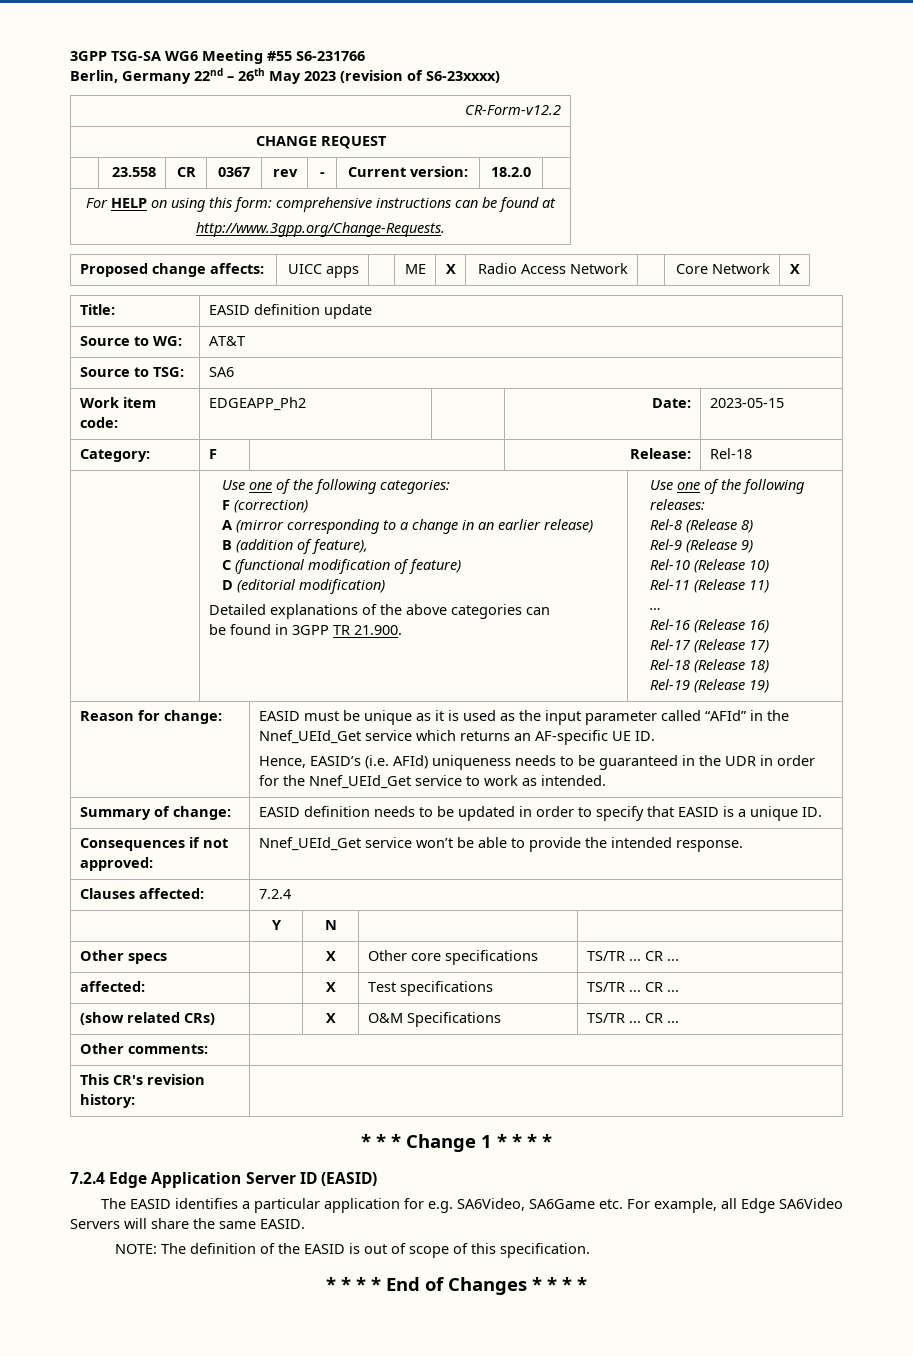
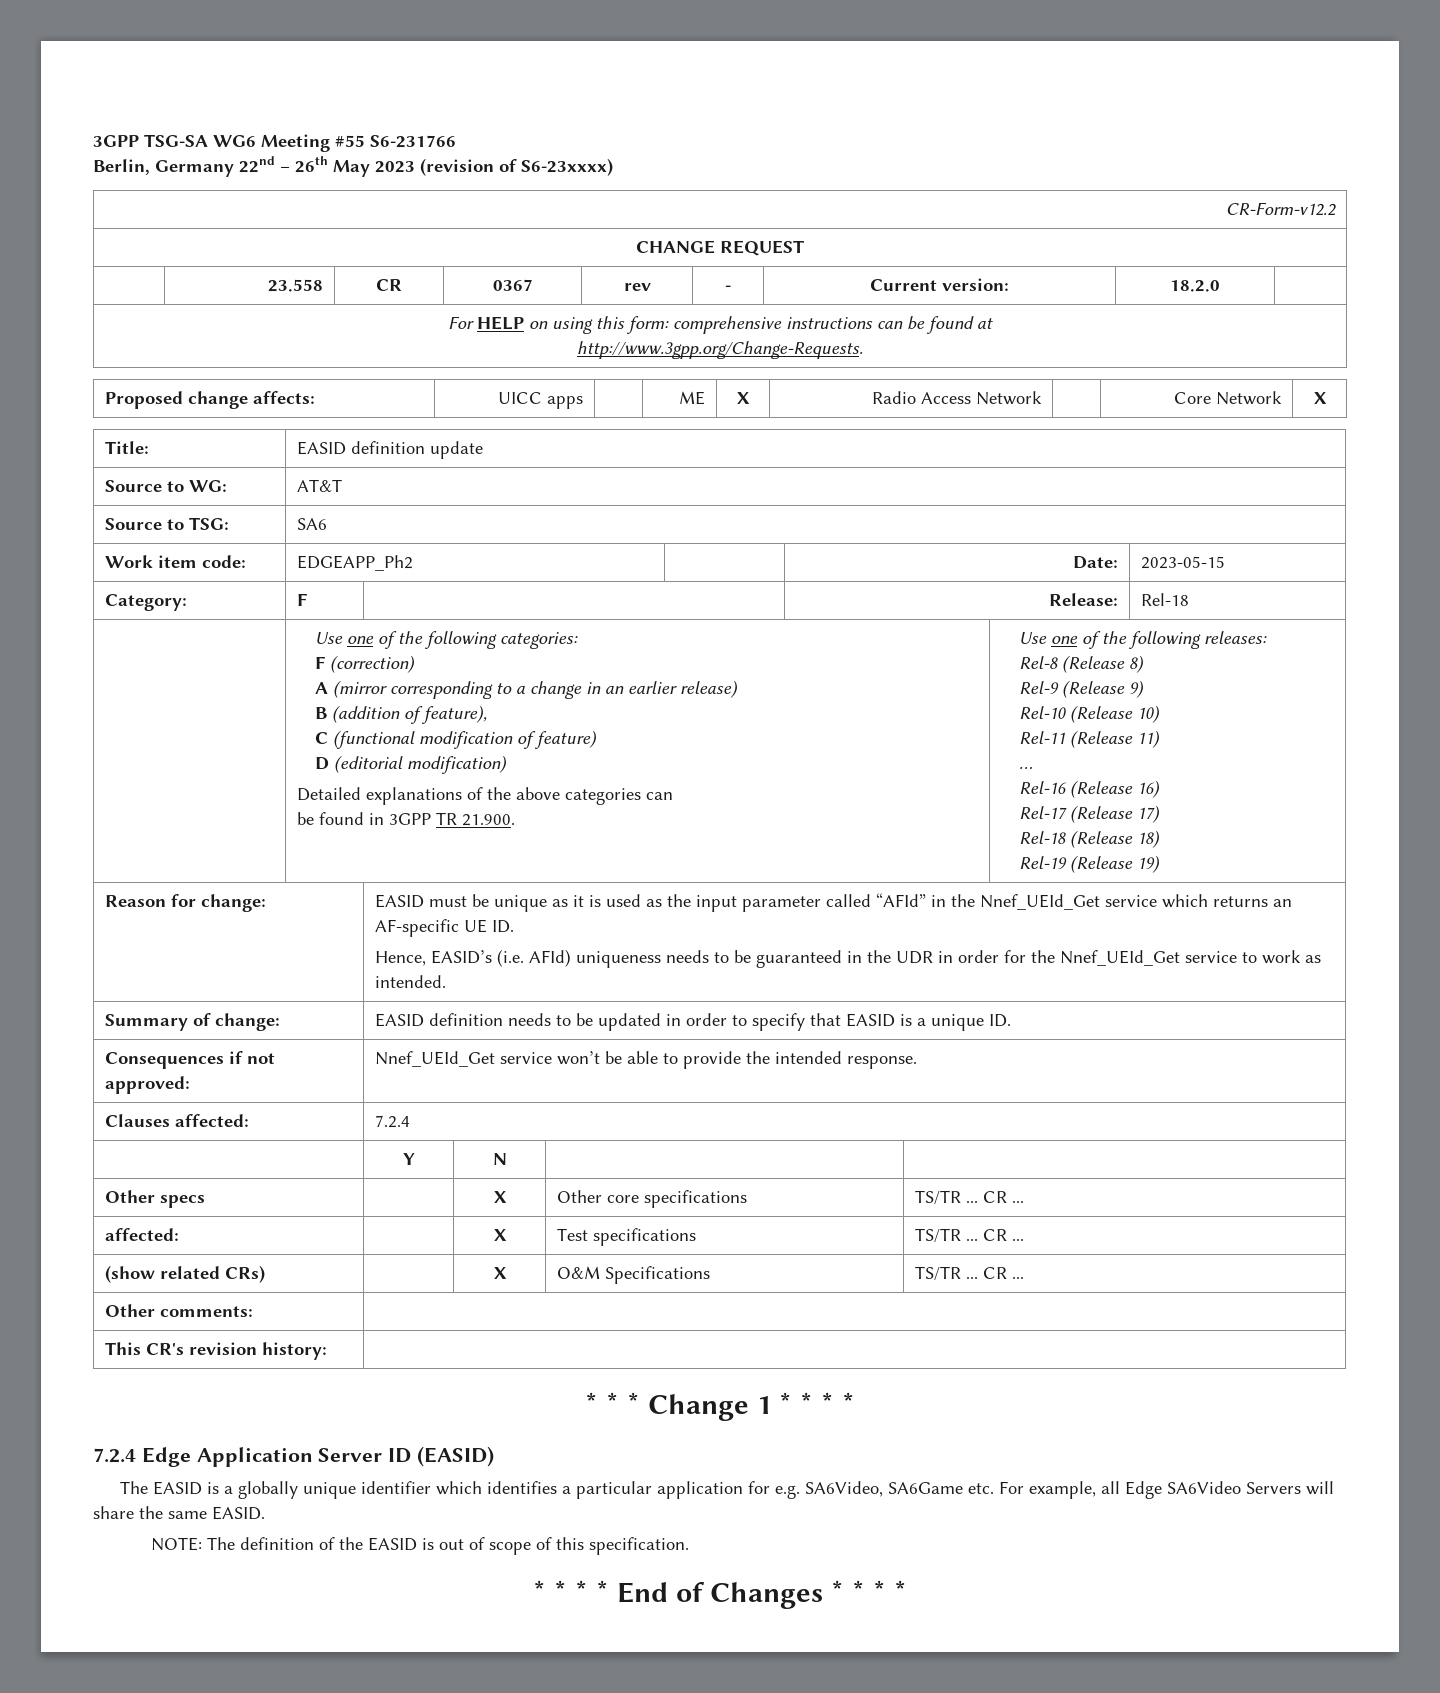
- The EASID identifies a particular application for e.g. SA6Video, SA6Game etc. For example, all Edge SA6Video Servers will share the same EASID.
+ The EASID is a globally unique identifier which identifies a particular application for e.g. SA6Video, SA6Game etc. For example, all Edge SA6Video Servers will share the same EASID.

